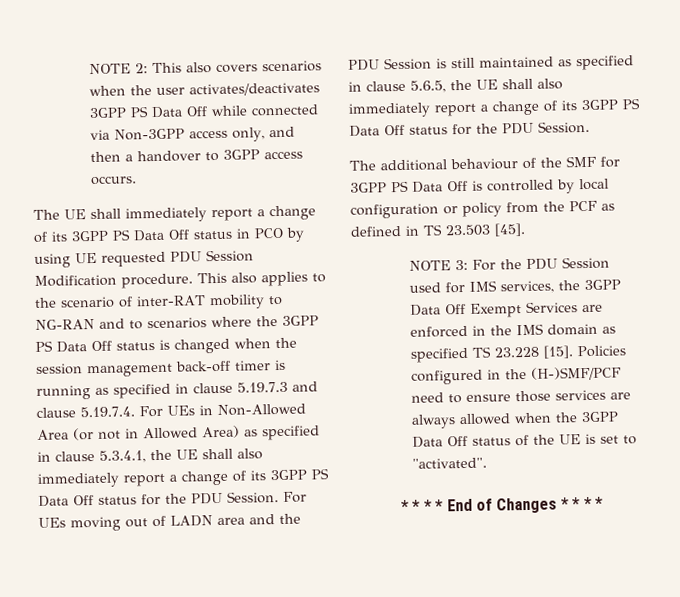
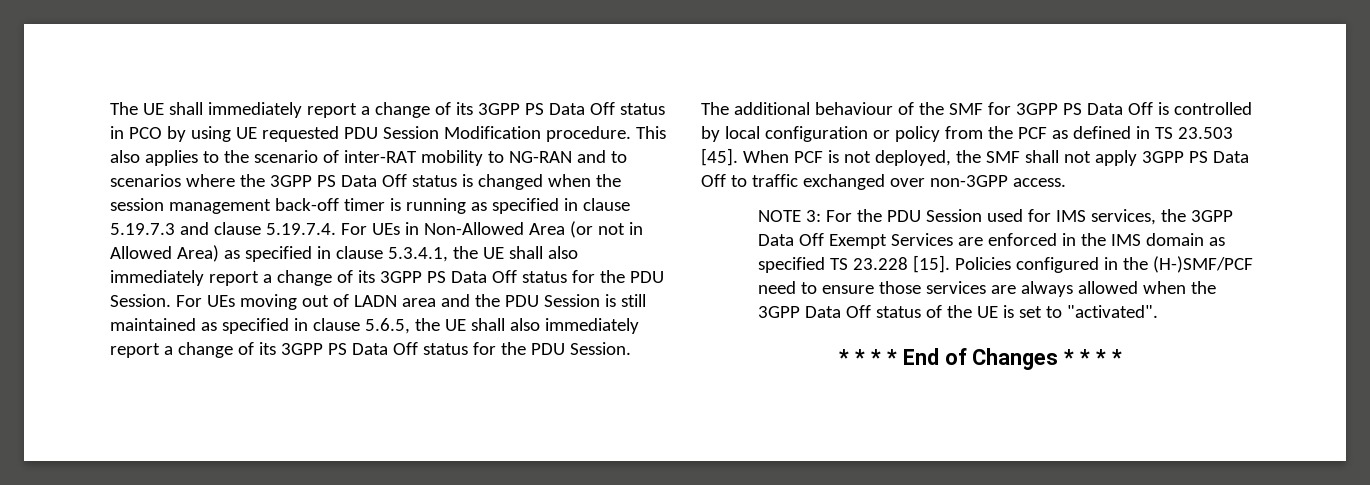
- NOTE 2: This also covers scenarios when the user activates/deactivates 3GPP PS Data Off while connected via Non-3GPP access only, and then a handover to 3GPP access occurs.
+ When PCF is not deployed, the SMF shall not apply 3GPP PS Data Off to traffic exchanged over non-3GPP access.

